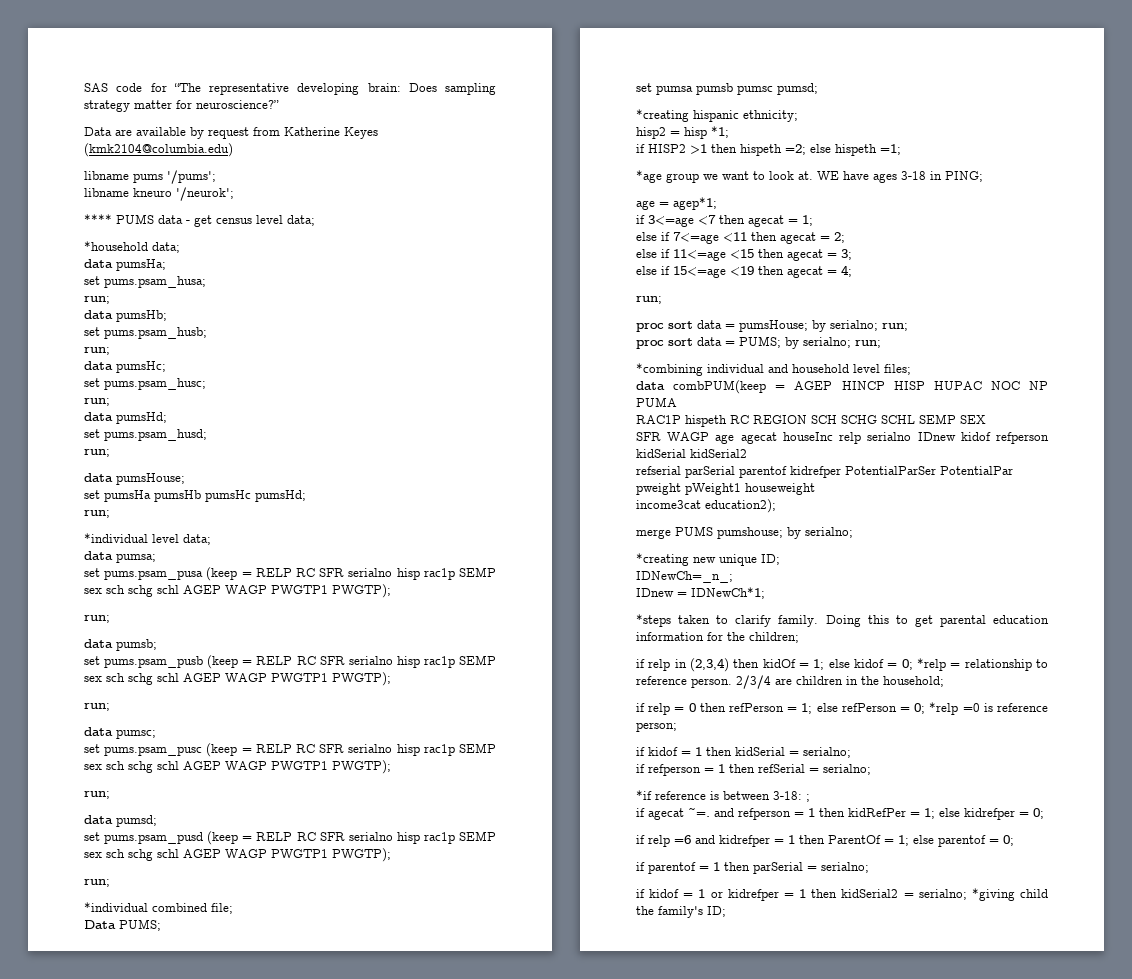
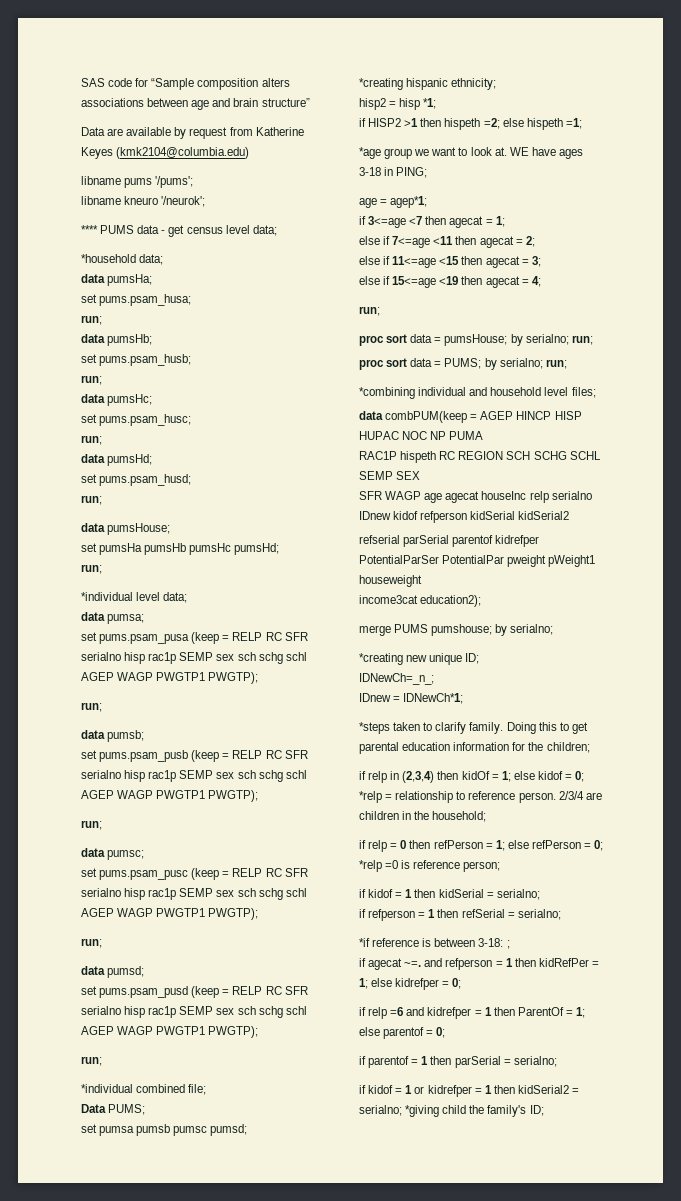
- SAS code for “The representative developing brain: Does sampling strategy matter for neuroscience?”
+ SAS code for “Sample composition alters associations between age and brain structure”

